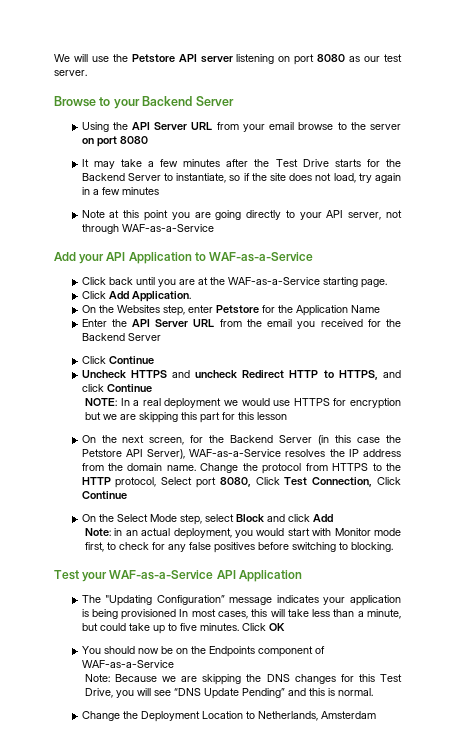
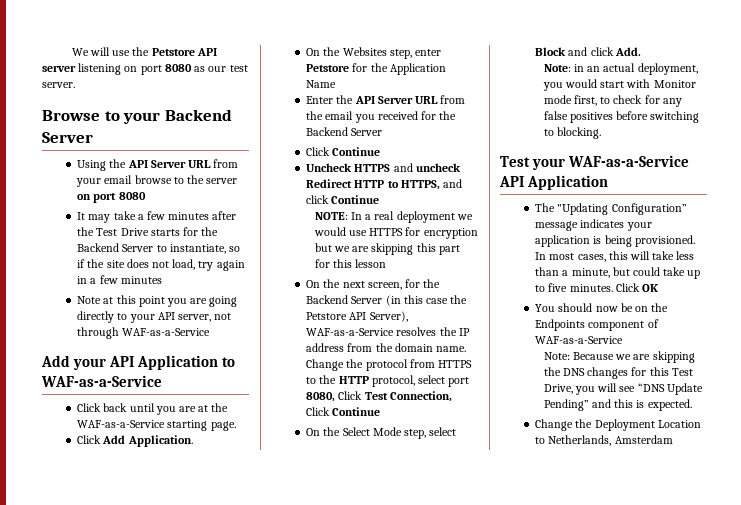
- Change the protocol from HTTPS to the HTTP protocol, Select port 8080, Click Test Connection, Click Continue
+ Change the protocol from HTTPS to the HTTP protocol, select port 8080, Click Test Connection, Click Continue
- On the Select Mode step, select Block and click Add
+ On the Select Mode step, select Block and click Add.
- The "Updating Configuration” message indicates your application is being provisioned In most cases, this will take less than a minute, but could take up to five minutes.
+ The "Updating Configuration” message indicates your application is being provisioned. In most cases, this will take less than a minute, but could take up to five minutes.
- Note: Because we are skipping the DNS changes for this Test Drive, you will see “DNS Update Pending” and this is normal.
+ Note: Because we are skipping the DNS changes for this Test Drive, you will see “DNS Update Pending” and this is expected.

